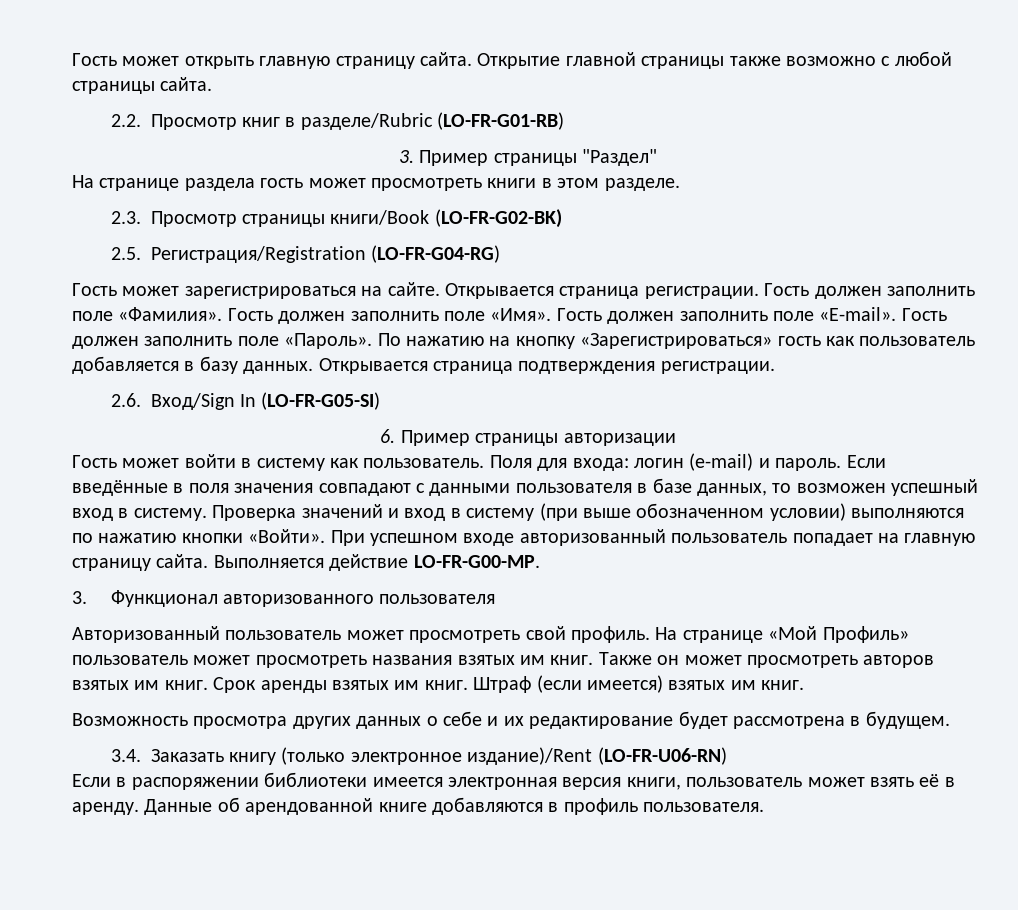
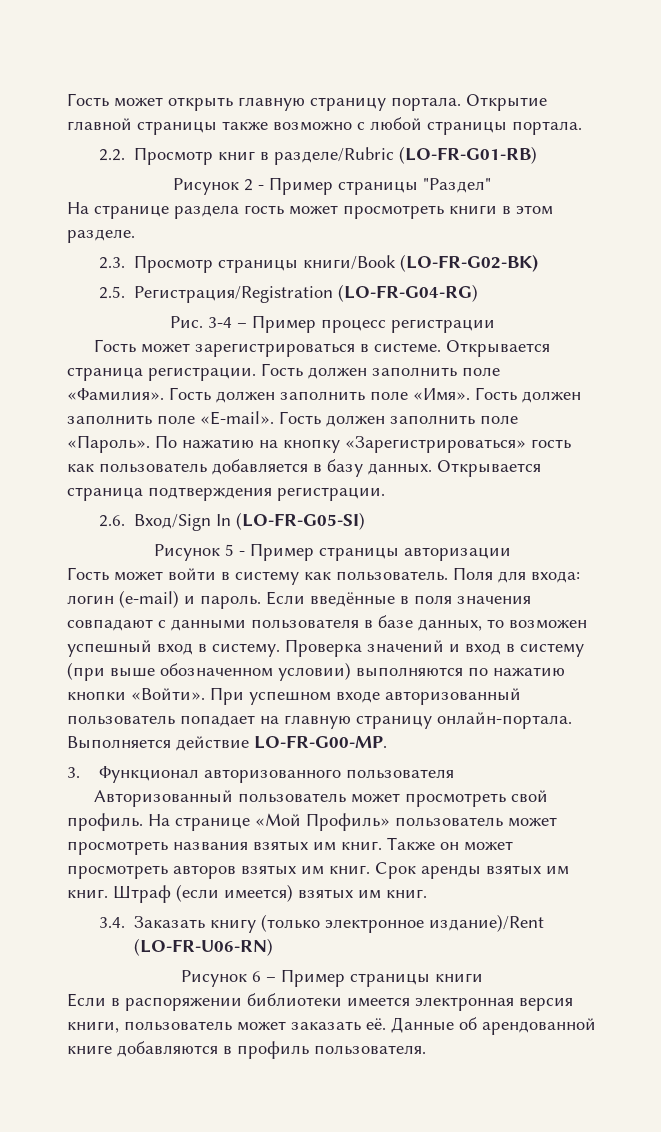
- Гость может открыть главную страницу сайта.
+ Гость может открыть главную страницу портала.
- Открытие главной страницы также возможно с любой страницы сайта.
+ Открытие главной страницы также возможно с любой страницы портала.
- 3. Пример страницы "Раздел"
+ Рисунок 2 - Пример страницы "Раздел"
+ Рис. 3-4 – Пример процесс регистрации
- Гость может зарегистрироваться на сайте.
+ Гость может зарегистрироваться в системе.
- 6. Пример страницы авторизации
+ Рисунок 5 - Пример страницы авторизации
- При успешном входе авторизованный пользователь попадает на главную страницу сайта.
+ При успешном входе авторизованный пользователь попадает на главную страницу онлайн-портала.
- Возможность просмотра других данных о себе и их редактирование будет рассмотрена в будущем.
+ Рисунок 6 – Пример страницы книги
- Если в распоряжении библиотеки имеется электронная версия книги, пользователь может взять её в аренду.
+ Если в распоряжении библиотеки имеется электронная версия книги, пользователь может заказать её.

